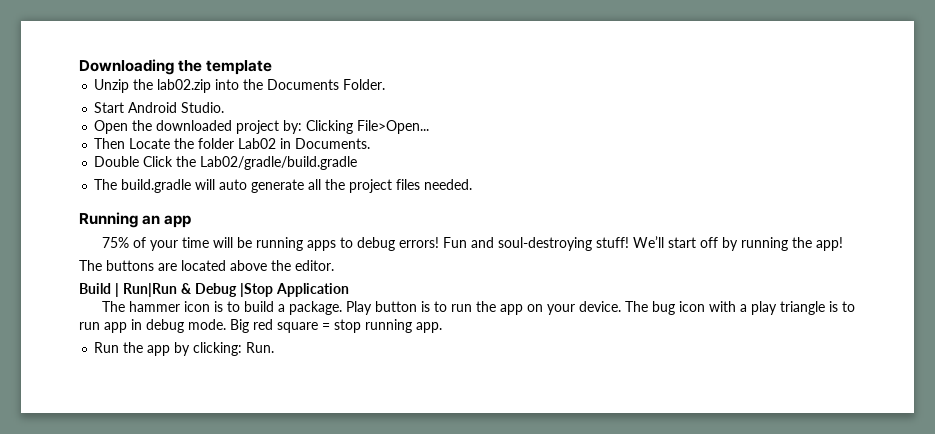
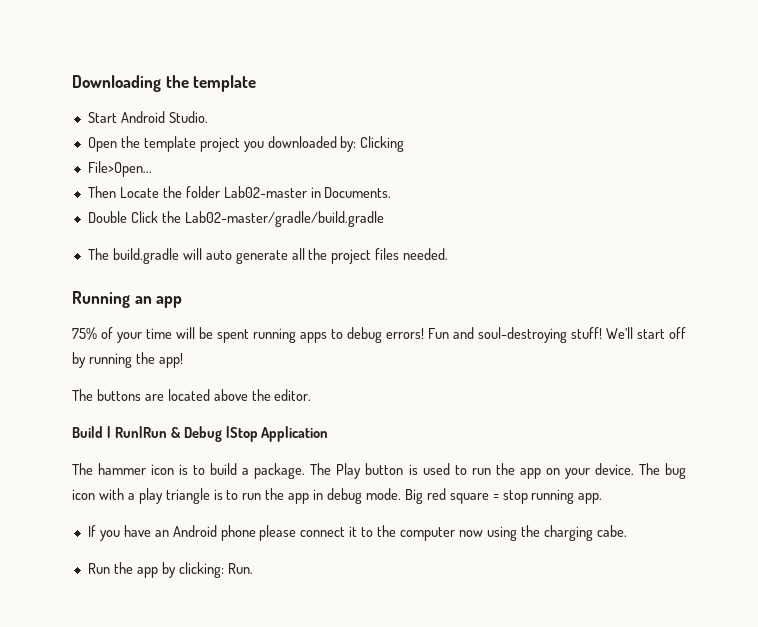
- Unzip the lab02.zip into the Documents Folder.
- Open the downloaded project by: Clicking File>Open...
+ Open the template project you downloaded by: Clicking
+ File>Open...
- Then Locate the folder Lab02 in Documents.
+ Then Locate the folder Lab02-master in Documents.
- Double Click the Lab02/gradle/build.gradle
+ Double Click the Lab02-master/gradle/build.gradle
- 75% of your time will be running apps to debug errors!
+ 75% of your time will be spent running apps to debug errors!
- Play button is to run the app on your device.
+ The Play button is used to run the app on your device.
- The bug icon with a play triangle is to run app in debug mode.
+ The bug icon with a play triangle is to run the app in debug mode.
+ If you have an Android phone please connect it to the computer now using the charging cabe.

